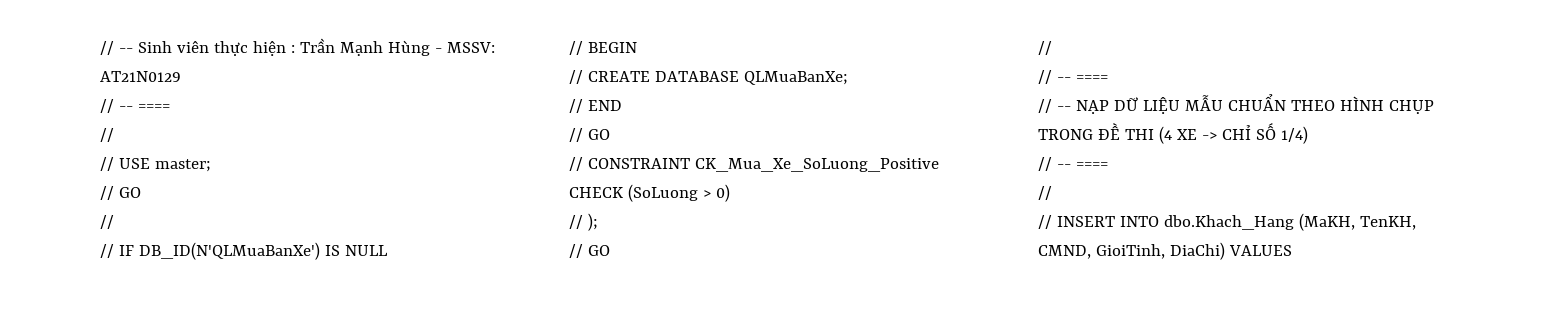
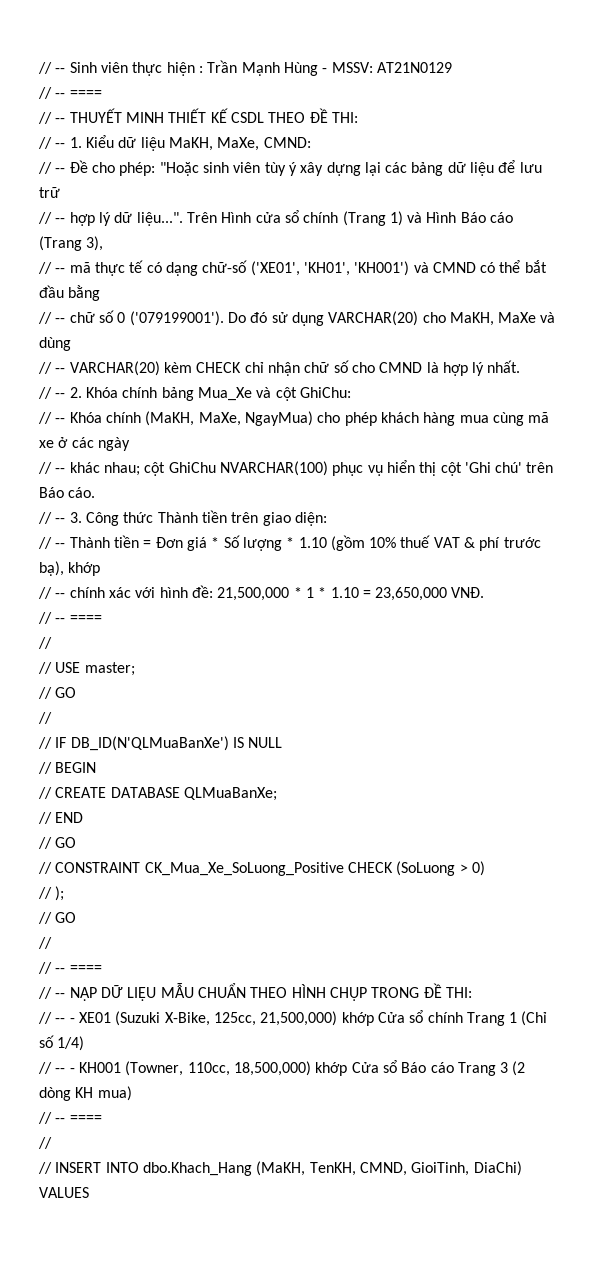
+ // -- THUYẾT MINH THIẾT KẾ CSDL THEO ĐỀ THI:
+ // -- 1. Kiểu dữ liệu MaKH, MaXe, CMND:
+ // -- Đề cho phép: "Hoặc sinh viên tùy ý xây dựng lại các bảng dữ liệu để lưu trữ
+ // -- hợp lý dữ liệu...". Trên Hình cửa sổ chính (Trang 1) và Hình Báo cáo (Trang 3),
+ // -- mã thực tế có dạng chữ-số ('XE01', 'KH01', 'KH001') và CMND có thể bắt đầu bằng
+ // -- chữ số 0 ('079199001'). Do đó sử dụng VARCHAR(20) cho MaKH, MaXe và dùng
+ // -- VARCHAR(20) kèm CHECK chỉ nhận chữ số cho CMND là hợp lý nhất.
+ // -- 2. Khóa chính bảng Mua_Xe và cột GhiChu:
+ // -- Khóa chính (MaKH, MaXe, NgayMua) cho phép khách hàng mua cùng mã xe ở các ngày
+ // -- khác nhau; cột GhiChu NVARCHAR(100) phục vụ hiển thị cột 'Ghi chú' trên Báo cáo.
+ // -- 3. Công thức Thành tiền trên giao diện:
+ // -- Thành tiền = Đơn giá * Số lượng * 1.10 (gồm 10% thuế VAT & phí trước bạ), khớp
+ // -- chính xác với hình đề: 21,500,000 * 1 * 1.10 = 23,650,000 VNĐ.
+ // -- ====
- // -- NẠP DỮ LIỆU MẪU CHUẨN THEO HÌNH CHỤP TRONG ĐỀ THI (4 XE -> CHỈ SỐ 1/4)
+ // -- NẠP DỮ LIỆU MẪU CHUẨN THEO HÌNH CHỤP TRONG ĐỀ THI:
+ // -- - XE01 (Suzuki X-Bike, 125cc, 21,500,000) khớp Cửa sổ chính Trang 1 (Chỉ số 1/4)
+ // -- - KH001 (Towner, 110cc, 18,500,000) khớp Cửa sổ Báo cáo Trang 3 (2 dòng KH mua)

